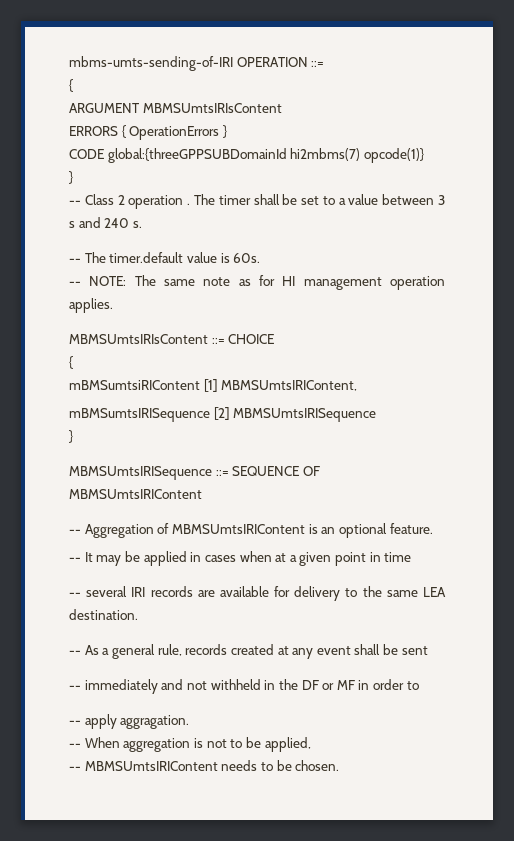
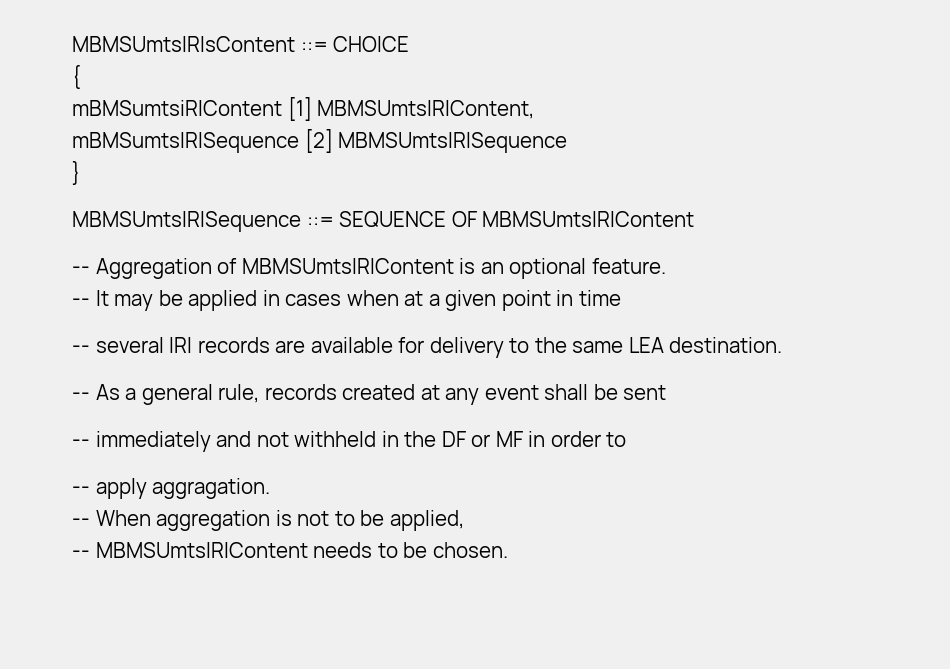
- mbms-umts-sending-of-IRI OPERATION ::=
- {
- ARGUMENT MBMSUmtsIRIsContent
- ERRORS { OperationErrors }
- CODE global:{threeGPPSUBDomainId hi2mbms(7) opcode(1)}
- }
- -- Class 2 operation . The timer shall be set to a value between 3 s and 240 s.
- -- The timer.default value is 60s.
- -- NOTE: The same note as for HI management operation applies.

